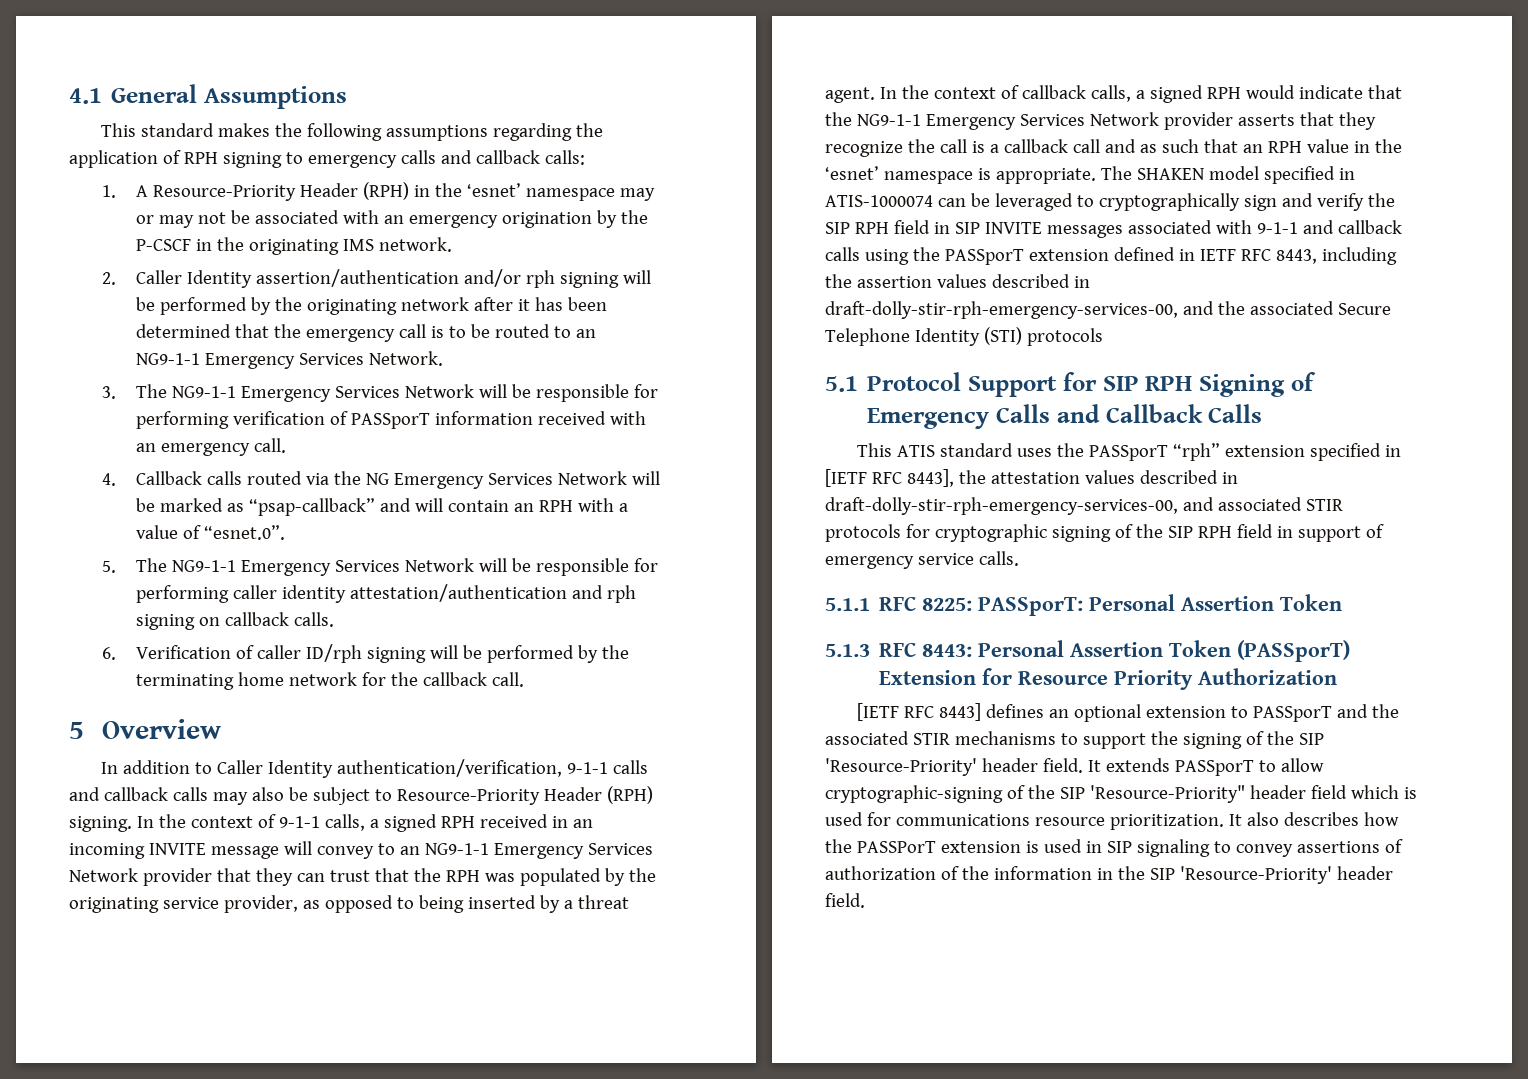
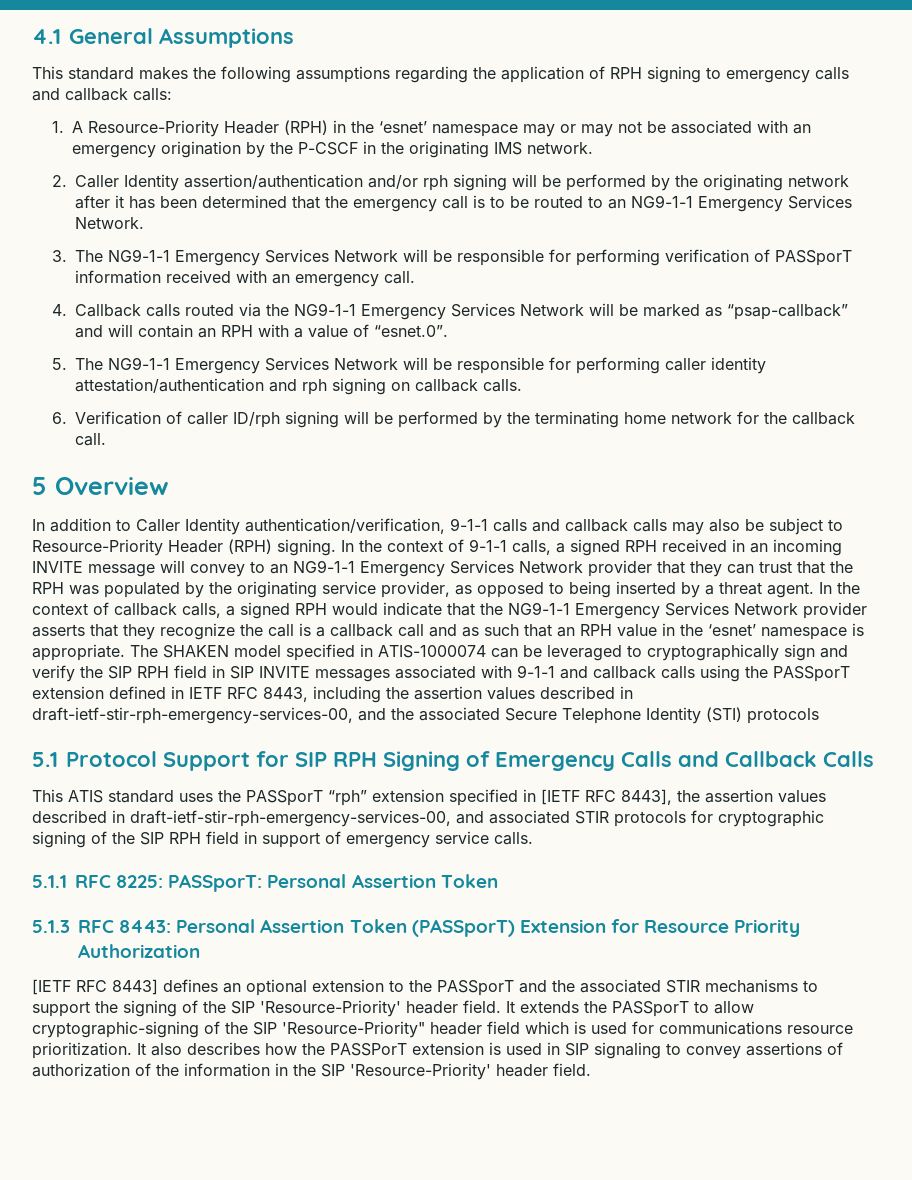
- 4. Callback calls routed via the NG Emergency Services Network will be marked as “psap-callback” and will contain an RPH with a value of “esnet.0”.
+ 4. Callback calls routed via the NG9-1-1 Emergency Services Network will be marked as “psap-callback” and will contain an RPH with a value of “esnet.0”.
- The SHAKEN model specified in ATIS-1000074 can be leveraged to cryptographically sign and verify the SIP RPH field in SIP INVITE messages associated with 9-1-1 and callback calls using the PASSporT extension defined in IETF RFC 8443, including the assertion values described in draft-dolly-stir-rph-emergency-services-00, and the associated Secure Telephone Identity (STI) protocols
+ The SHAKEN model specified in ATIS-1000074 can be leveraged to cryptographically sign and verify the SIP RPH field in SIP INVITE messages associated with 9-1-1 and callback calls using the PASSporT extension defined in IETF RFC 8443, including the assertion values described in draft-ietf-stir-rph-emergency-services-00, and the associated Secure Telephone Identity (STI) protocols
- This ATIS standard uses the PASSporT “rph” extension specified in [IETF RFC 8443], the attestation values described in draft-dolly-stir-rph-emergency-services-00, and associated STIR protocols for cryptographic signing of the SIP RPH field in support of emergency service calls.
+ This ATIS standard uses the PASSporT “rph” extension specified in [IETF RFC 8443], the assertion values described in draft-ietf-stir-rph-emergency-services-00, and associated STIR protocols for cryptographic signing of the SIP RPH field in support of emergency service calls.
- [IETF RFC 8443] defines an optional extension to PASSporT and the associated STIR mechanisms to support the signing of the SIP 'Resource-Priority' header field.
+ [IETF RFC 8443] defines an optional extension to the PASSporT and the associated STIR mechanisms to support the signing of the SIP 'Resource-Priority' header field.
- It extends PASSporT to allow cryptographic-signing of the SIP 'Resource-Priority" header field which is used for communications resource prioritization.
+ It extends the PASSporT to allow cryptographic-signing of the SIP 'Resource-Priority" header field which is used for communications resource prioritization.

